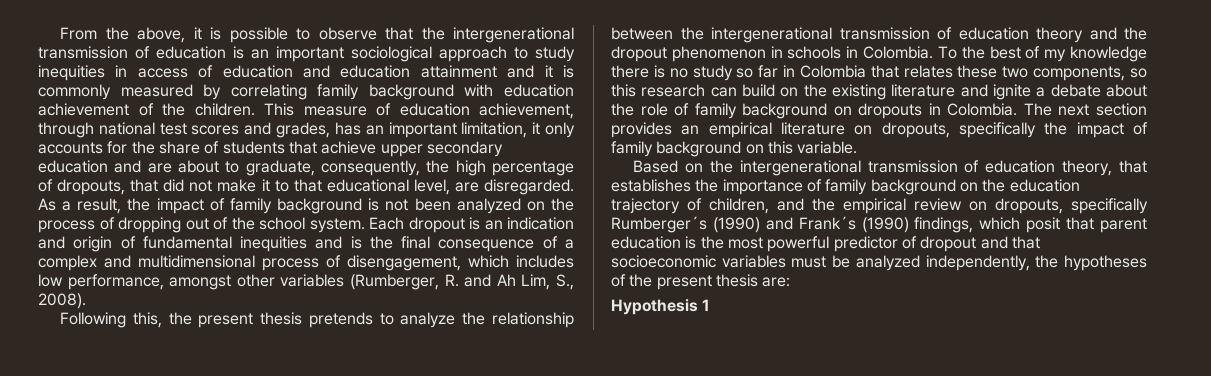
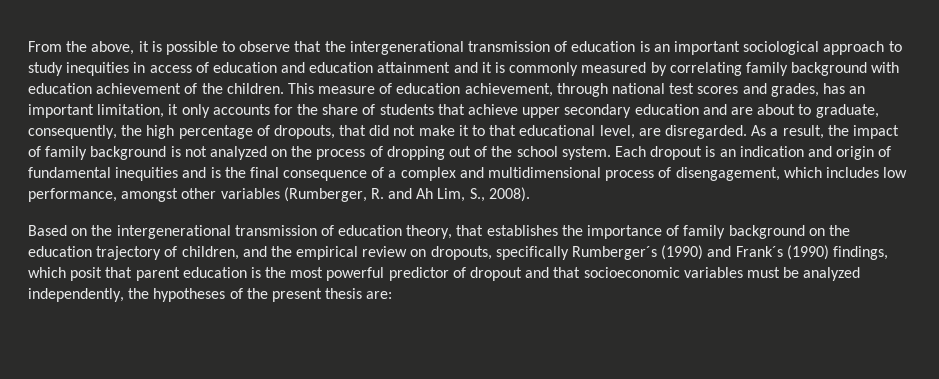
- As a result, the impact of family background is not been analyzed on the process of dropping out of the school system.
+ As a result, the impact of family background is not analyzed on the process of dropping out of the school system.
- Following this, the present thesis pretends to analyze the relationship between the intergenerational transmission of education theory and the dropout phenomenon in schools in Colombia. To the best of my knowledge there is no study so far in Colombia that relates these two components, so this research can build on the existing literature and ignite a debate about the role of family background on dropouts in Colombia. The next section provides an empirical literature on dropouts, specifically the impact of family background on this variable.
- Hypothesis 1

